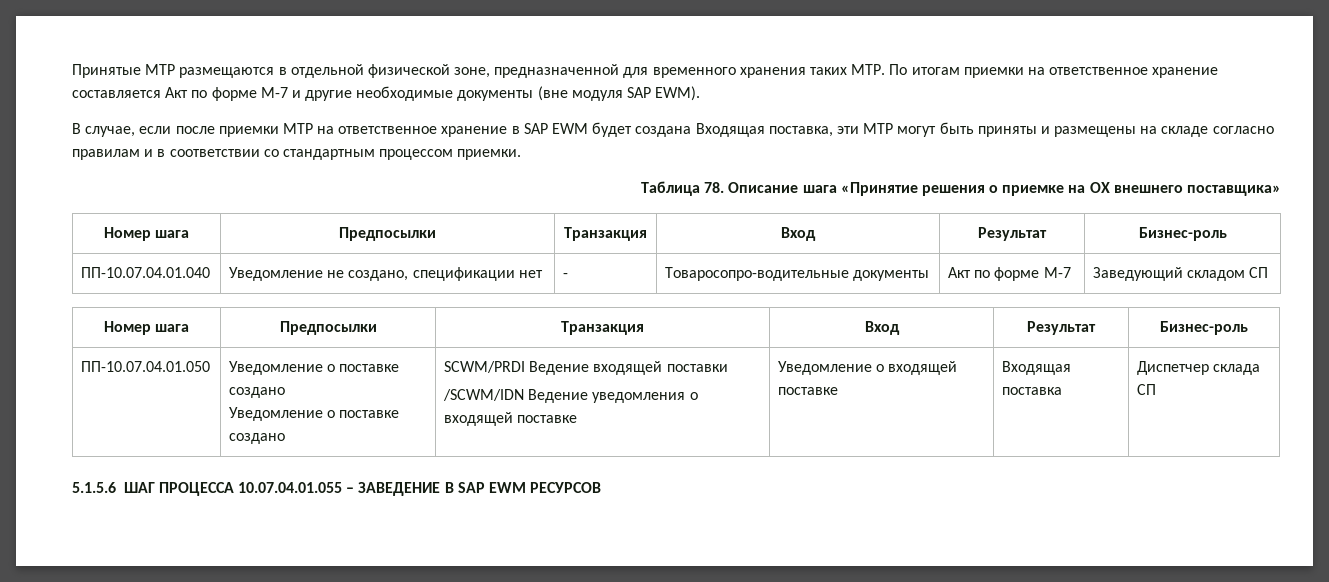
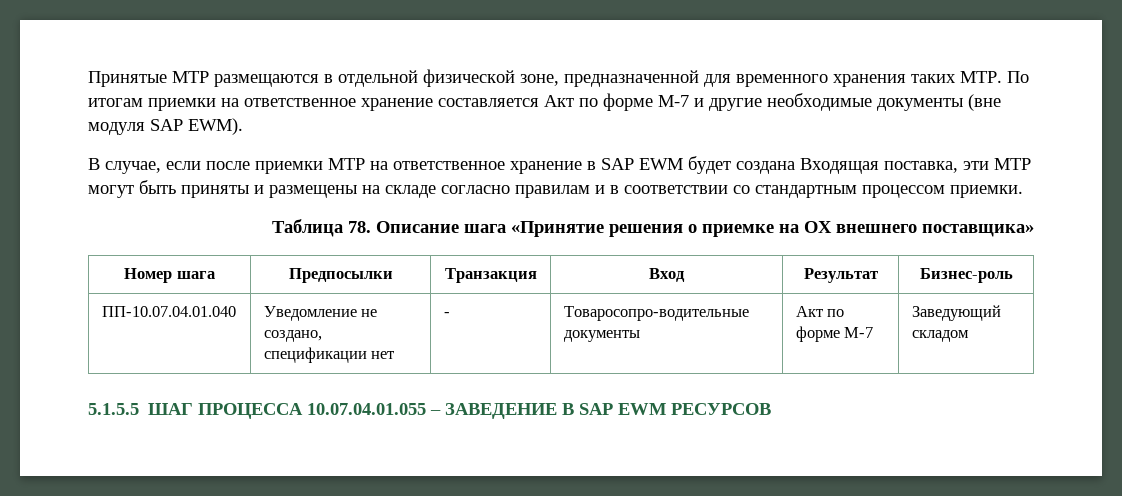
- ПП-10.07.04.01.040 | Уведомление не создано, спецификации нет | - | Товаросопро-водительные документы | Акт по форме М-7 | Заведующий складом СП
- Номер шага | Предпосылки | Транзакция | Вход | Результат | Бизнес-роль
- ПП-10.07.04.01.050 | Уведомление о поставке создано
- Уведомление о поставке создано | SCWM/PRDI Ведение входящей поставки
- /SCWM/IDN Ведение уведомления о входящей поставке | Уведомление о входящей поставке | Входящая поставка | Диспетчер склада СП
- 5.1.5.6 ШАГ ПРОЦЕССА 10.07.04.01.055 – ЗАВЕДЕНИЕ В SAP EWM РЕСУРСОВ
+ ПП-10.07.04.01.040 | Уведомление не создано, спецификации нет | - | Товаросопро-водительные документы | Акт по форме М-7 | Заведующий складом
+ 5.1.5.5 ШАГ ПРОЦЕССА 10.07.04.01.055 – ЗАВЕДЕНИЕ В SAP EWM РЕСУРСОВ

